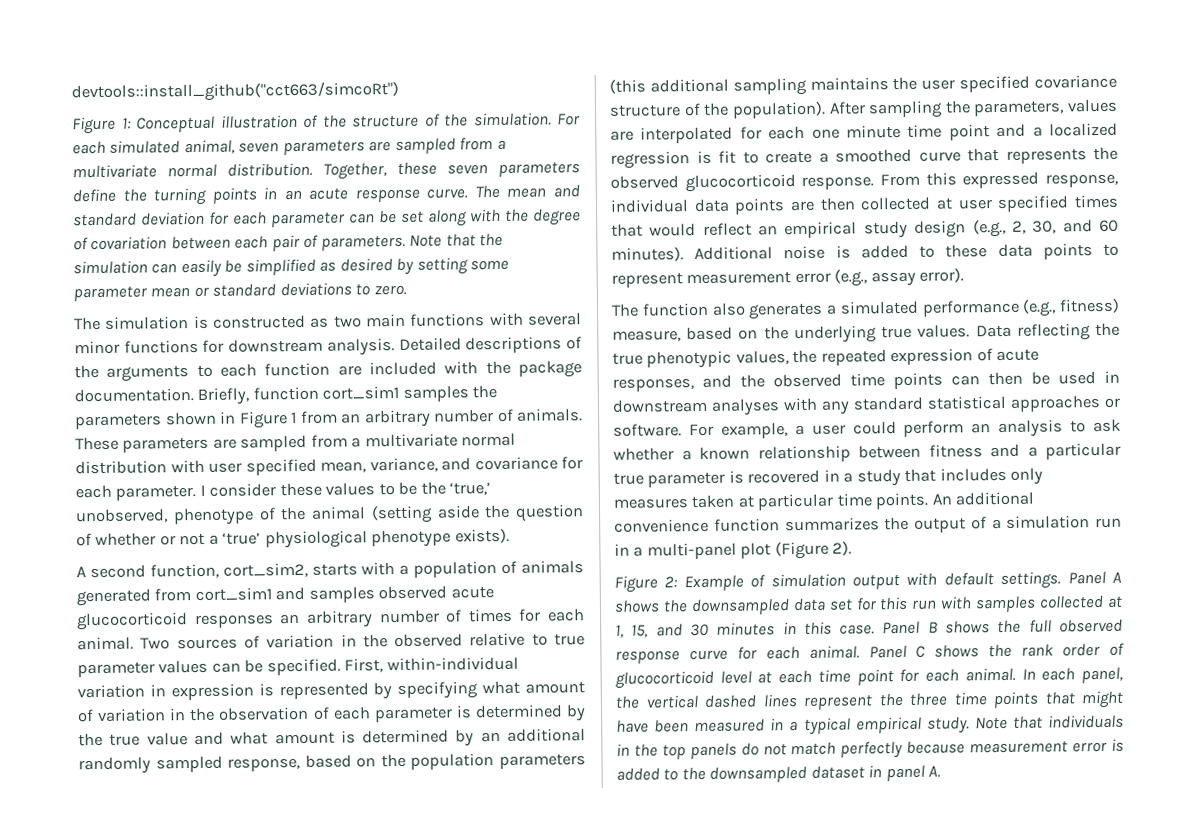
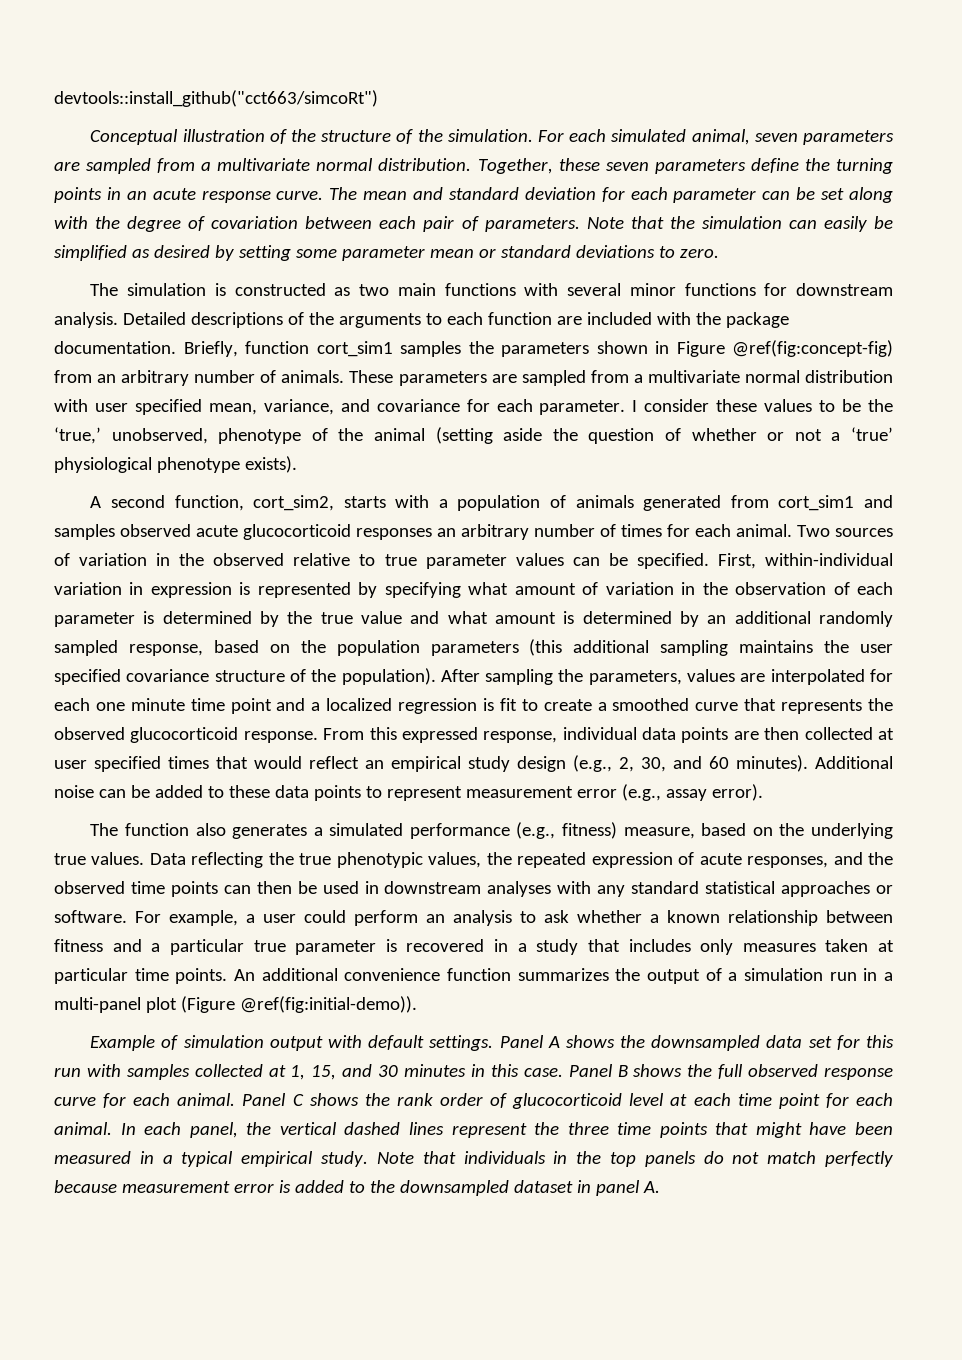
- Figure 1: Conceptual illustration of the structure of the simulation.
+ Conceptual illustration of the structure of the simulation.
- Briefly, function cort_sim1 samples the parameters shown in Figure 1 from an arbitrary number of animals.
+ Briefly, function cort_sim1 samples the parameters shown in Figure @ref(fig:concept-fig) from an arbitrary number of animals.
- Additional noise is added to these data points to represent measurement error (e.g., assay error).
+ Additional noise can be added to these data points to represent measurement error (e.g., assay error).
- An additional convenience function summarizes the output of a simulation run in a multi-panel plot (Figure 2).
- Figure 2: Example of simulation output with default settings.
+ An additional convenience function summarizes the output of a simulation run in a multi-panel plot (Figure @ref(fig:initial-demo)).
+ Example of simulation output with default settings.

